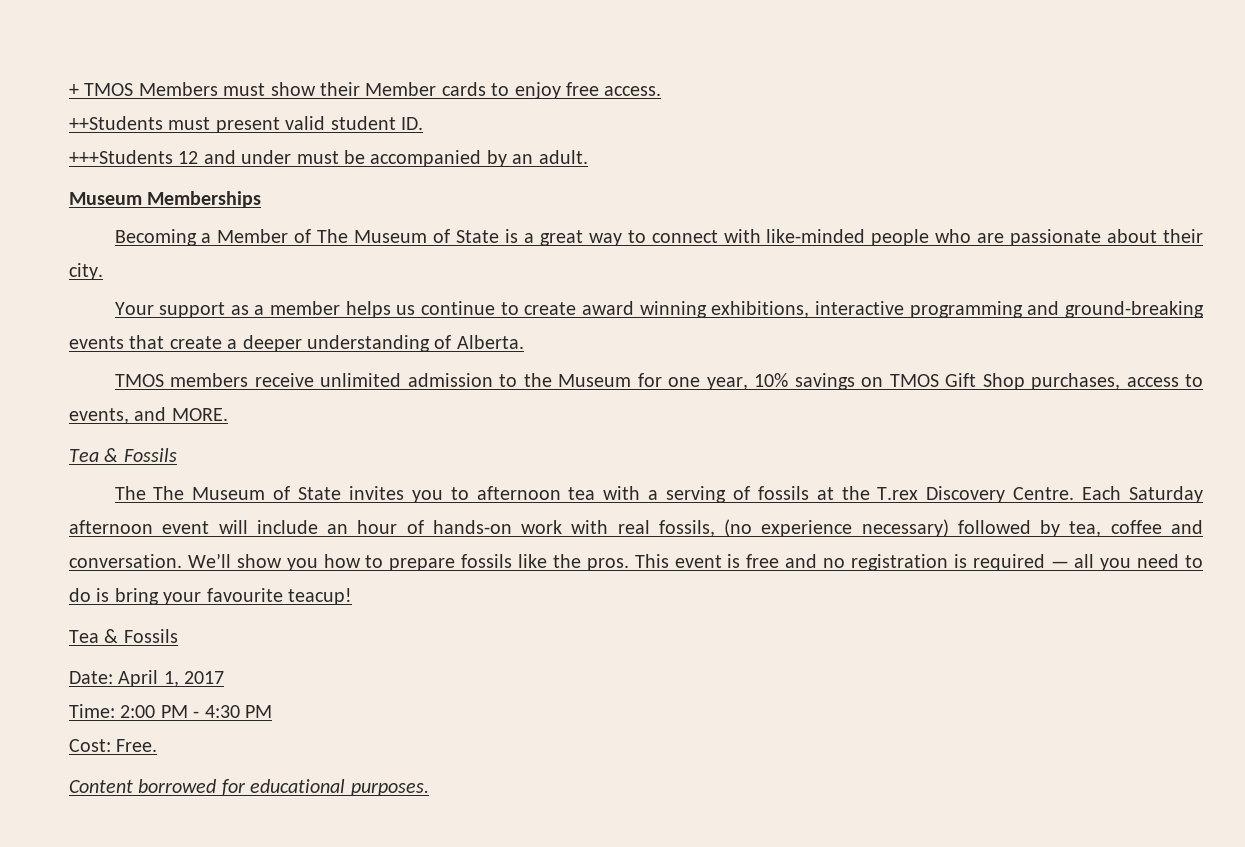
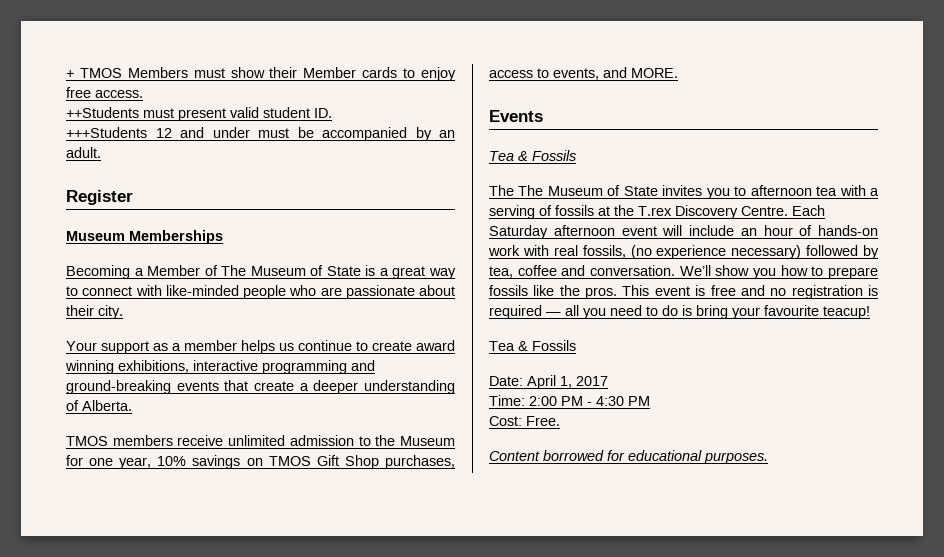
+ Register
+ Events

